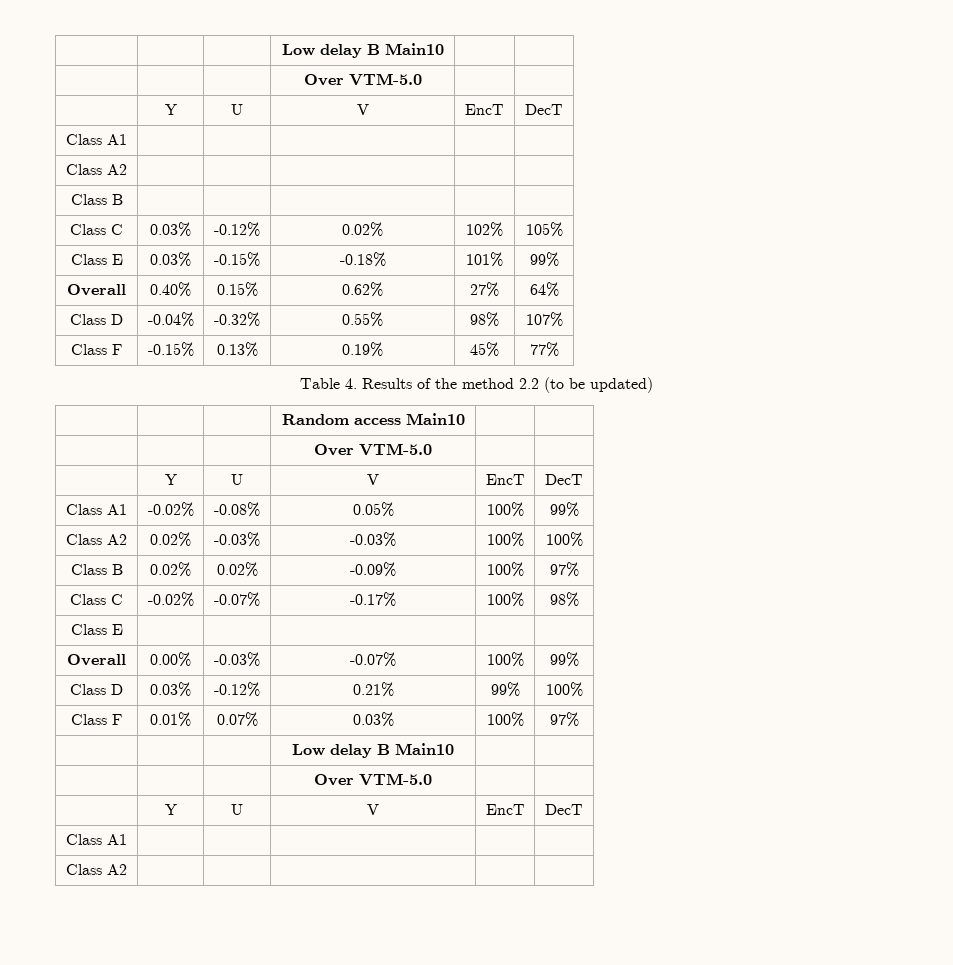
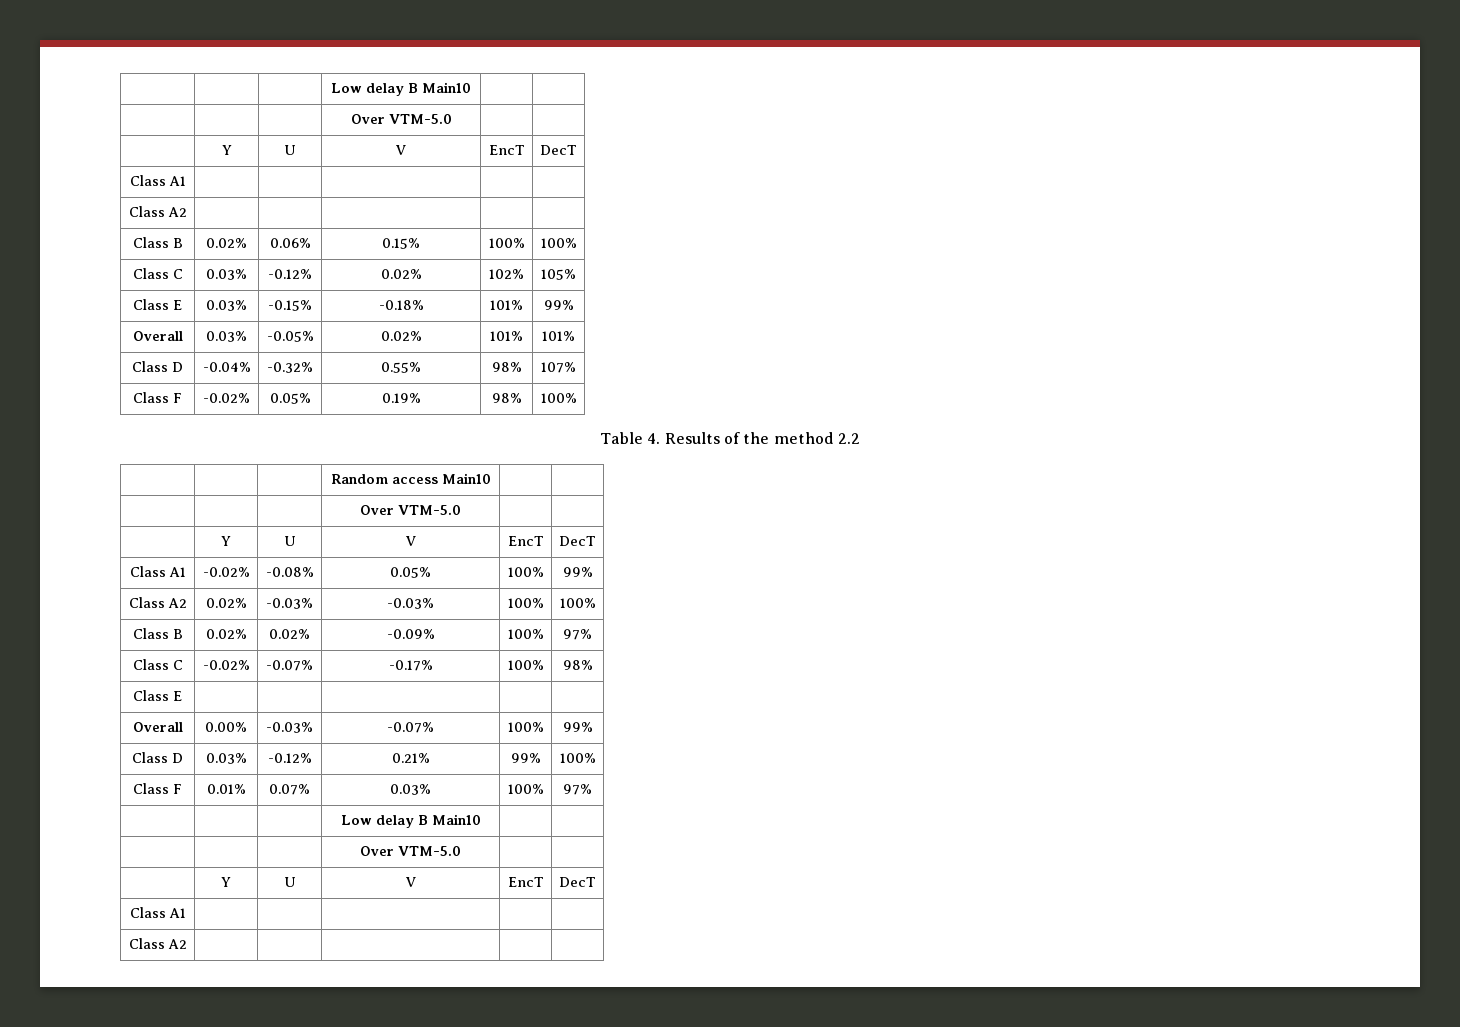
- Class B | | | | |
+ Class B | 0.02% | 0.06% | 0.15% | 100% | 100%
- Overall | 0.40% | 0.15% | 0.62% | 27% | 64%
+ Overall | 0.03% | -0.05% | 0.02% | 101% | 101%
- Class F | -0.15% | 0.13% | 0.19% | 45% | 77%
+ Class F | -0.02% | 0.05% | 0.19% | 98% | 100%
- Table 4. Results of the method 2.2 (to be updated)
+ Table 4. Results of the method 2.2

